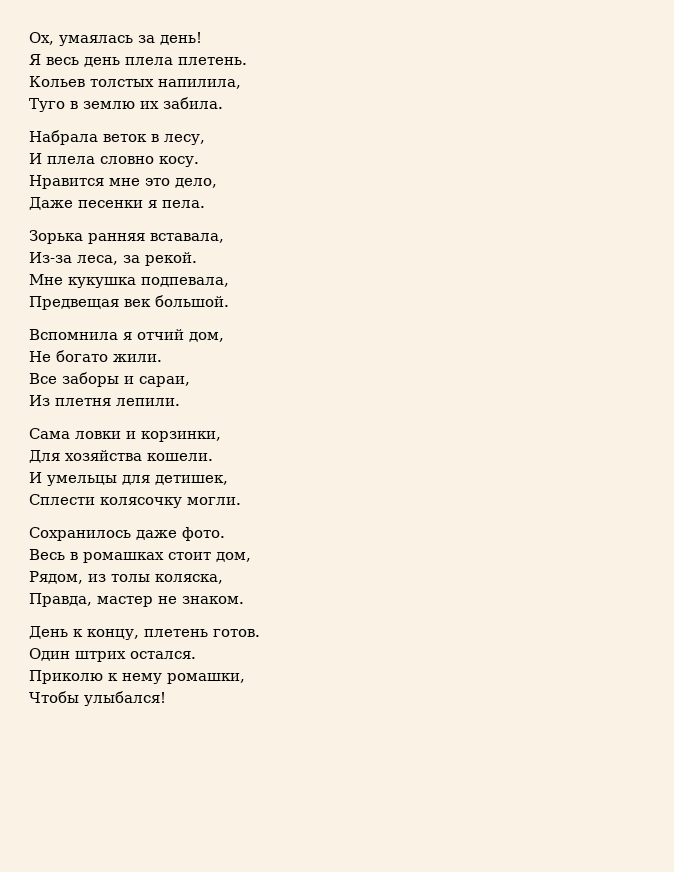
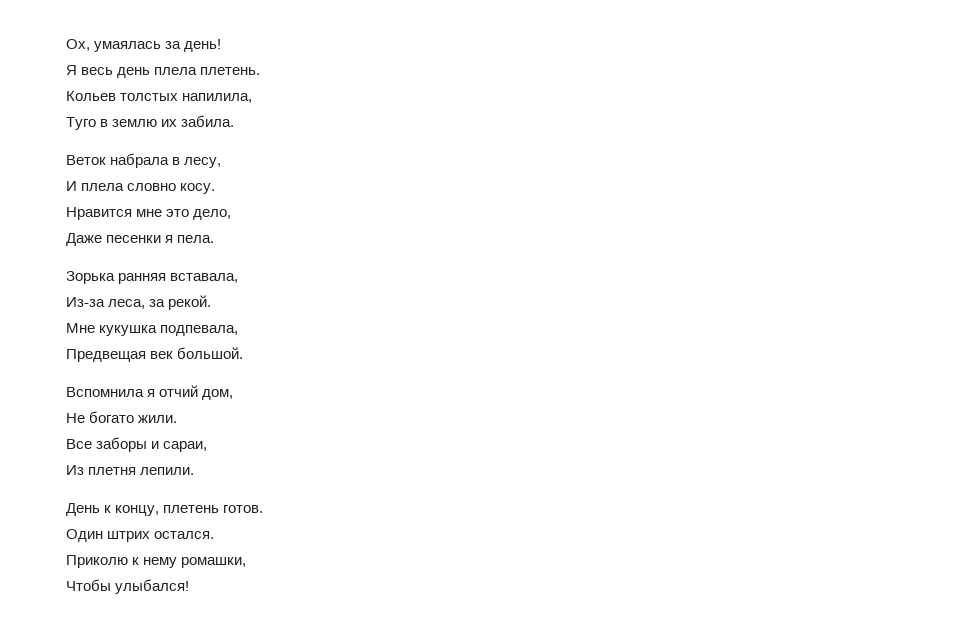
- Набрала веток в лесу,
+ Веток набрала в лесу,
- Сама ловки и корзинки,
- Для хозяйства кошели.
- И умельцы для детишек,
- Сплести колясочку могли.
- Сохранилось даже фото.
- Весь в ромашках стоит дом,
- Рядом, из толы коляска,
- Правда, мастер не знаком.

